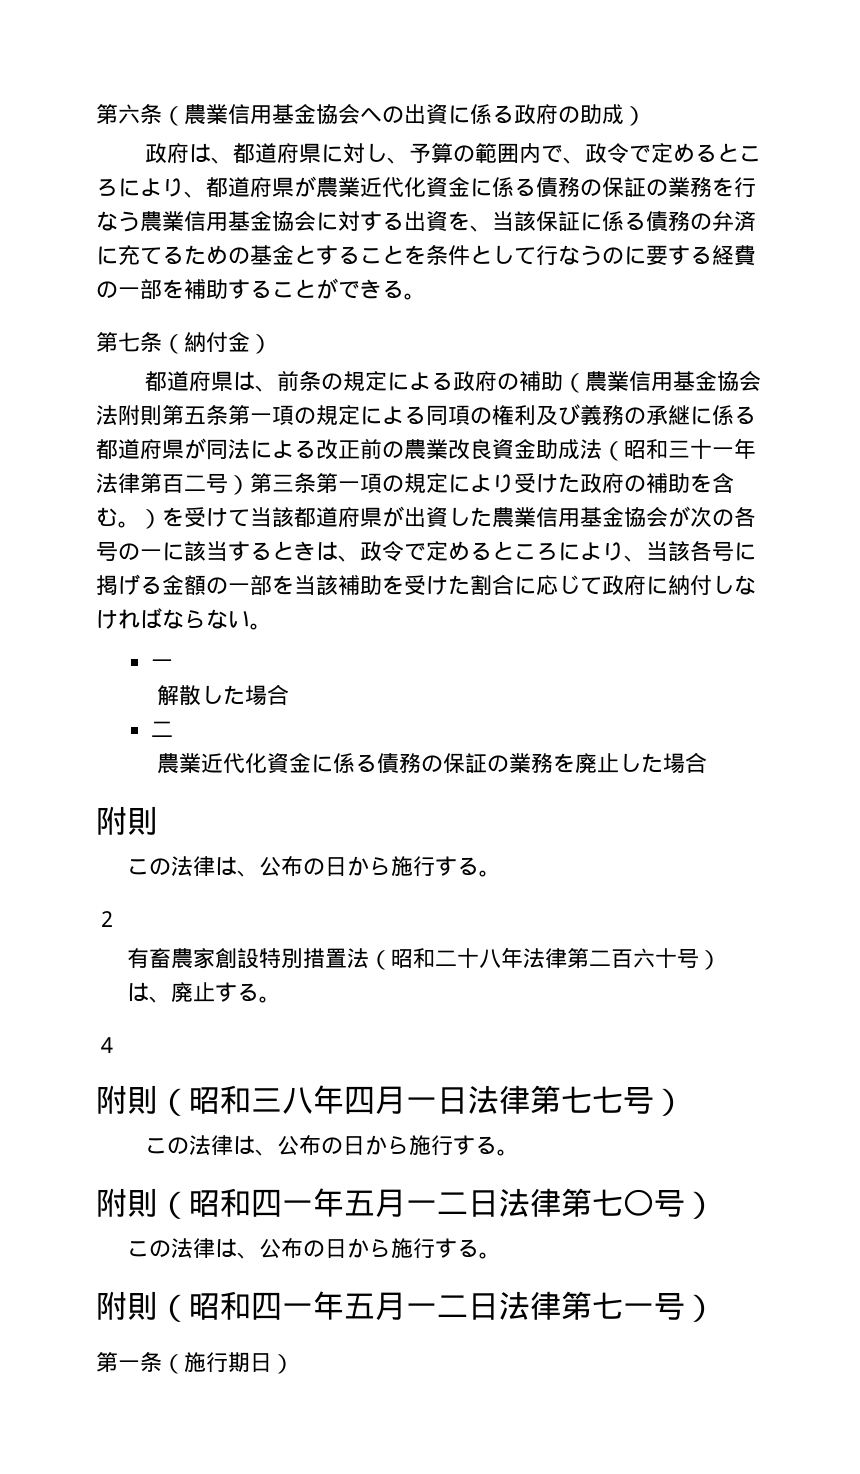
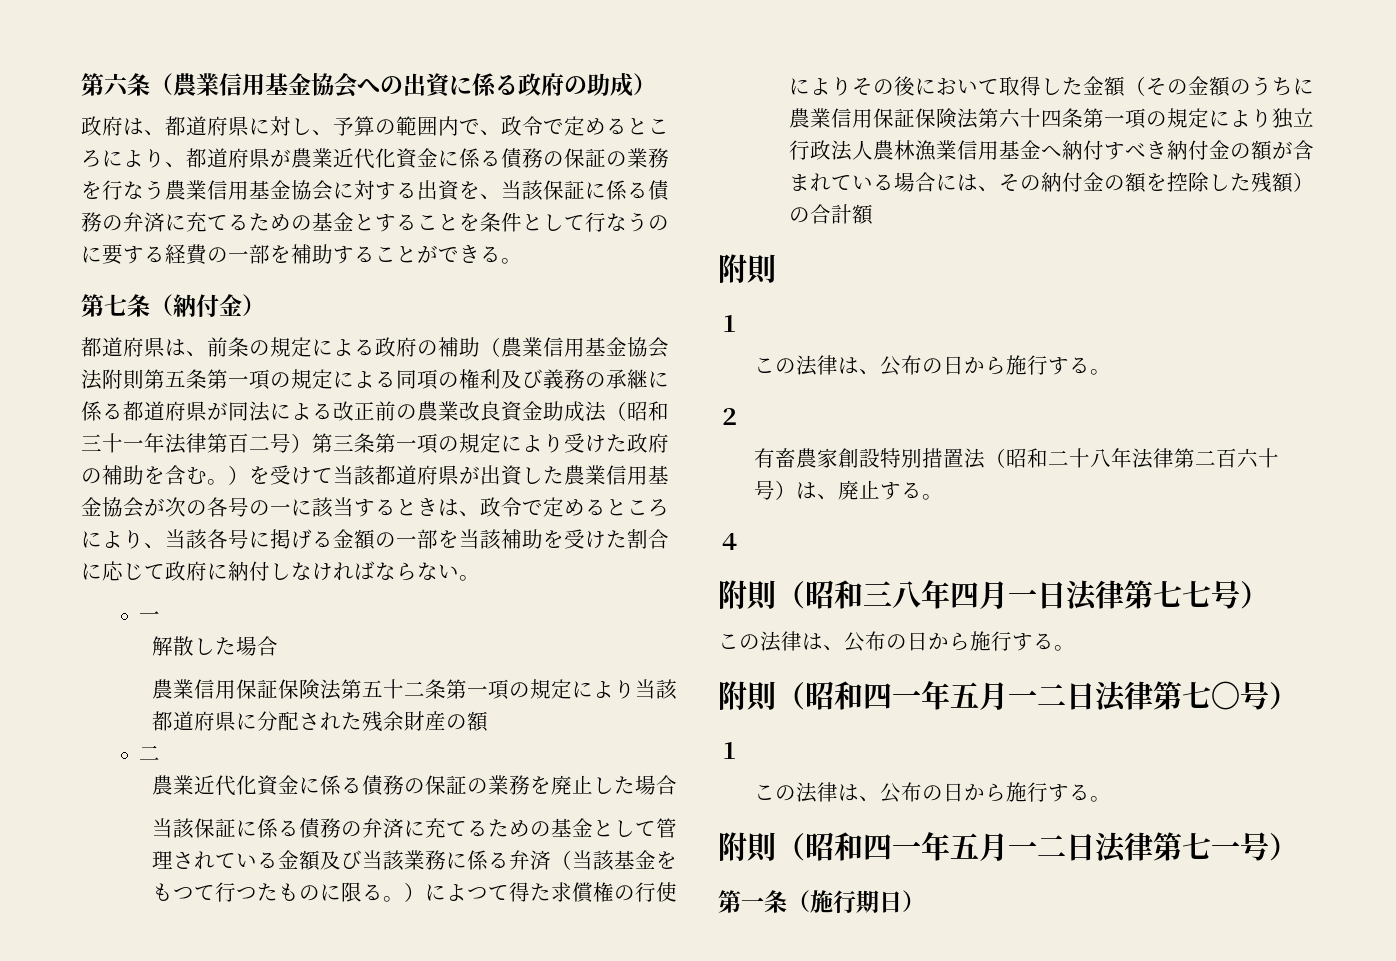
+ 農業信用保証保険法第五十二条第一項の規定により当該都道府県に分配された残余財産の額
  農業近代化資金に係る債務の保証の業務を廃止した場合
+ 当該保証に係る債務の弁済に充てるための基金として管理されている金額及び当該業務に係る弁済（当該基金をもつて行つたものに限る。）によつて得た求償権の行使によりその後において取得した金額（その金額のうちに農業信用保証保険法第六十四条第一項の規定により独立行政法人農林漁業信用基金へ納付すべき納付金の額が含まれている場合には、その納付金の額を控除した残額）の合計額
  附則
+ １
  附則（昭和四一年五月一二日法律第七〇号）
+ １

